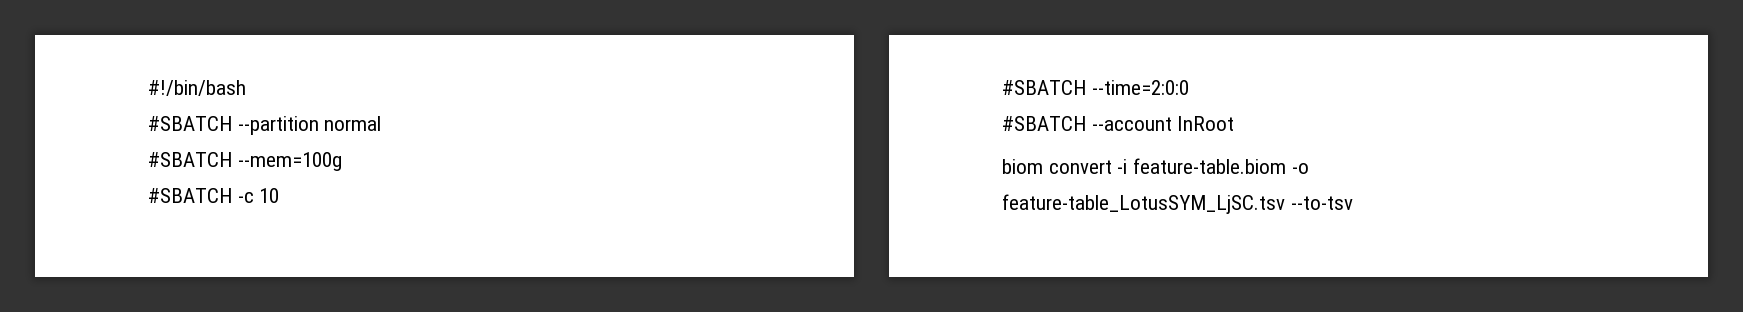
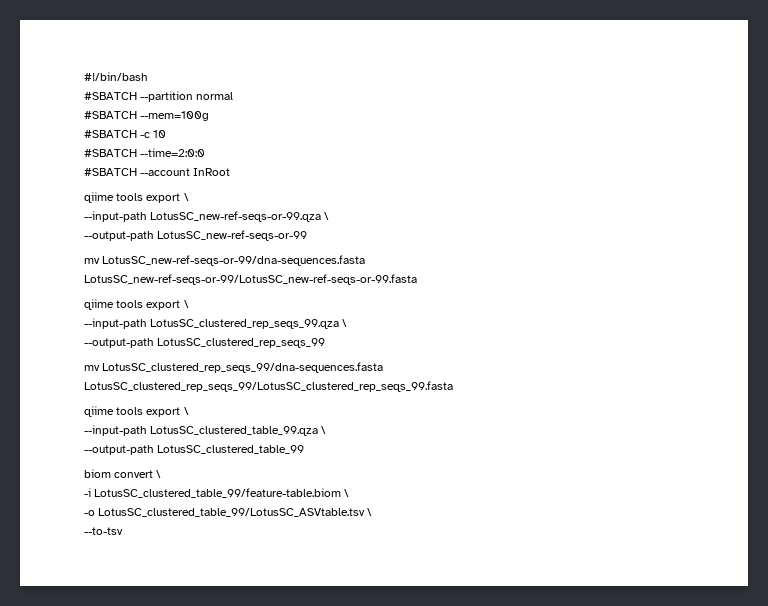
  #SBATCH --account InRoot
- biom convert -i feature-table.biom -o feature-table_LotusSYM_LjSC.tsv --to-tsv
+ qiime tools export \
+ --input-path LotusSC_new-ref-seqs-or-99.qza \
+ --output-path LotusSC_new-ref-seqs-or-99
+ mv LotusSC_new-ref-seqs-or-99/dna-sequences.fasta LotusSC_new-ref-seqs-or-99/LotusSC_new-ref-seqs-or-99.fasta
+ qiime tools export \
+ --input-path LotusSC_clustered_rep_seqs_99.qza \
+ --output-path LotusSC_clustered_rep_seqs_99
+ mv LotusSC_clustered_rep_seqs_99/dna-sequences.fasta LotusSC_clustered_rep_seqs_99/LotusSC_clustered_rep_seqs_99.fasta
+ qiime tools export \
+ --input-path LotusSC_clustered_table_99.qza \
+ --output-path LotusSC_clustered_table_99
+ biom convert \
+ -i LotusSC_clustered_table_99/feature-table.biom \
+ -o LotusSC_clustered_table_99/LotusSC_ASVtable.tsv \
+ --to-tsv

